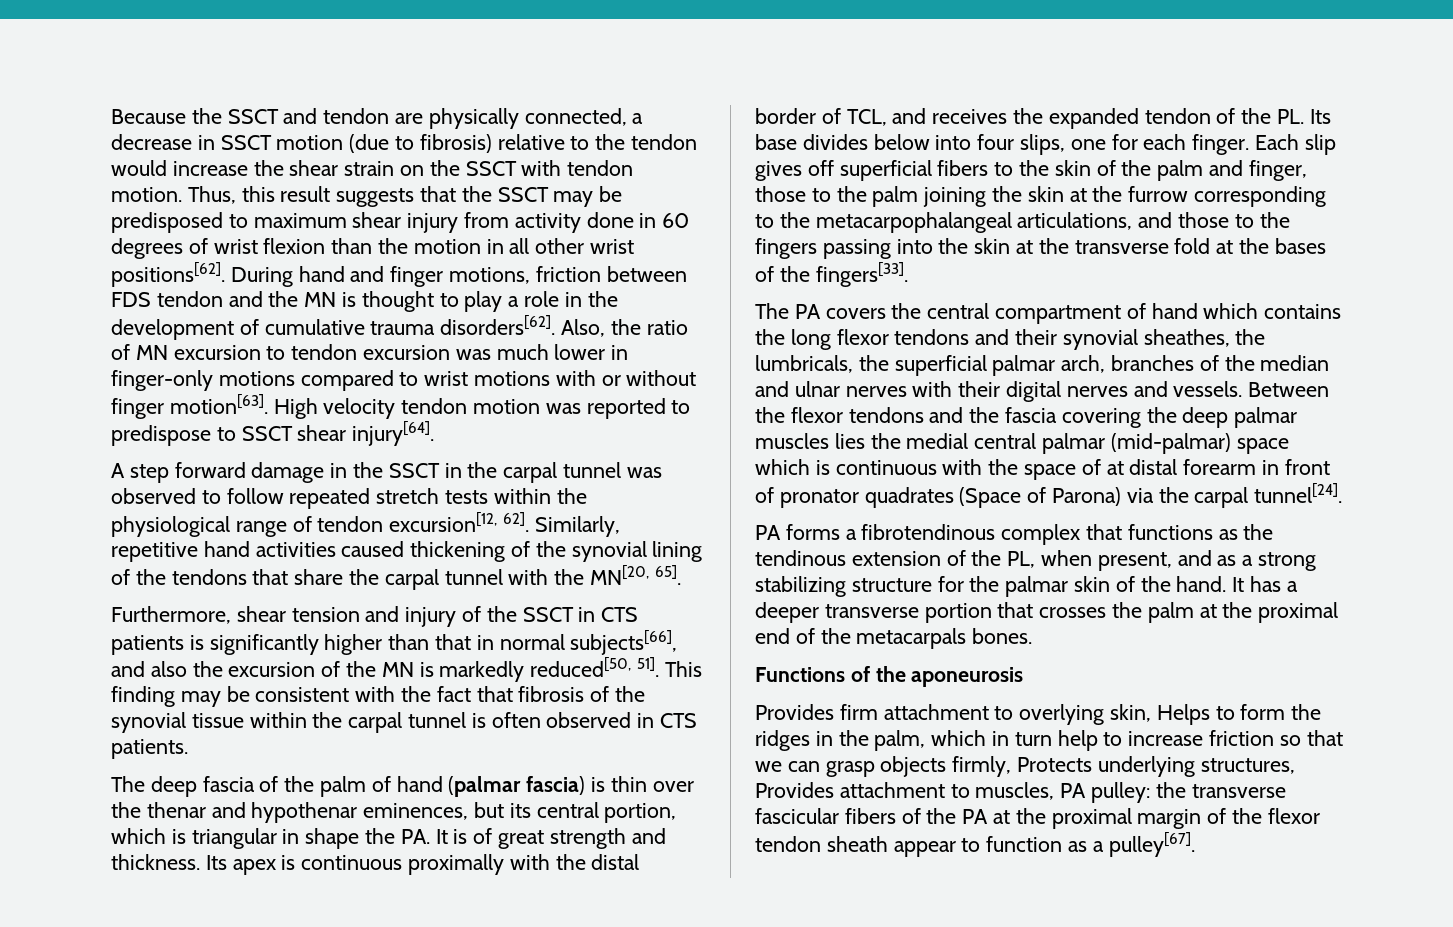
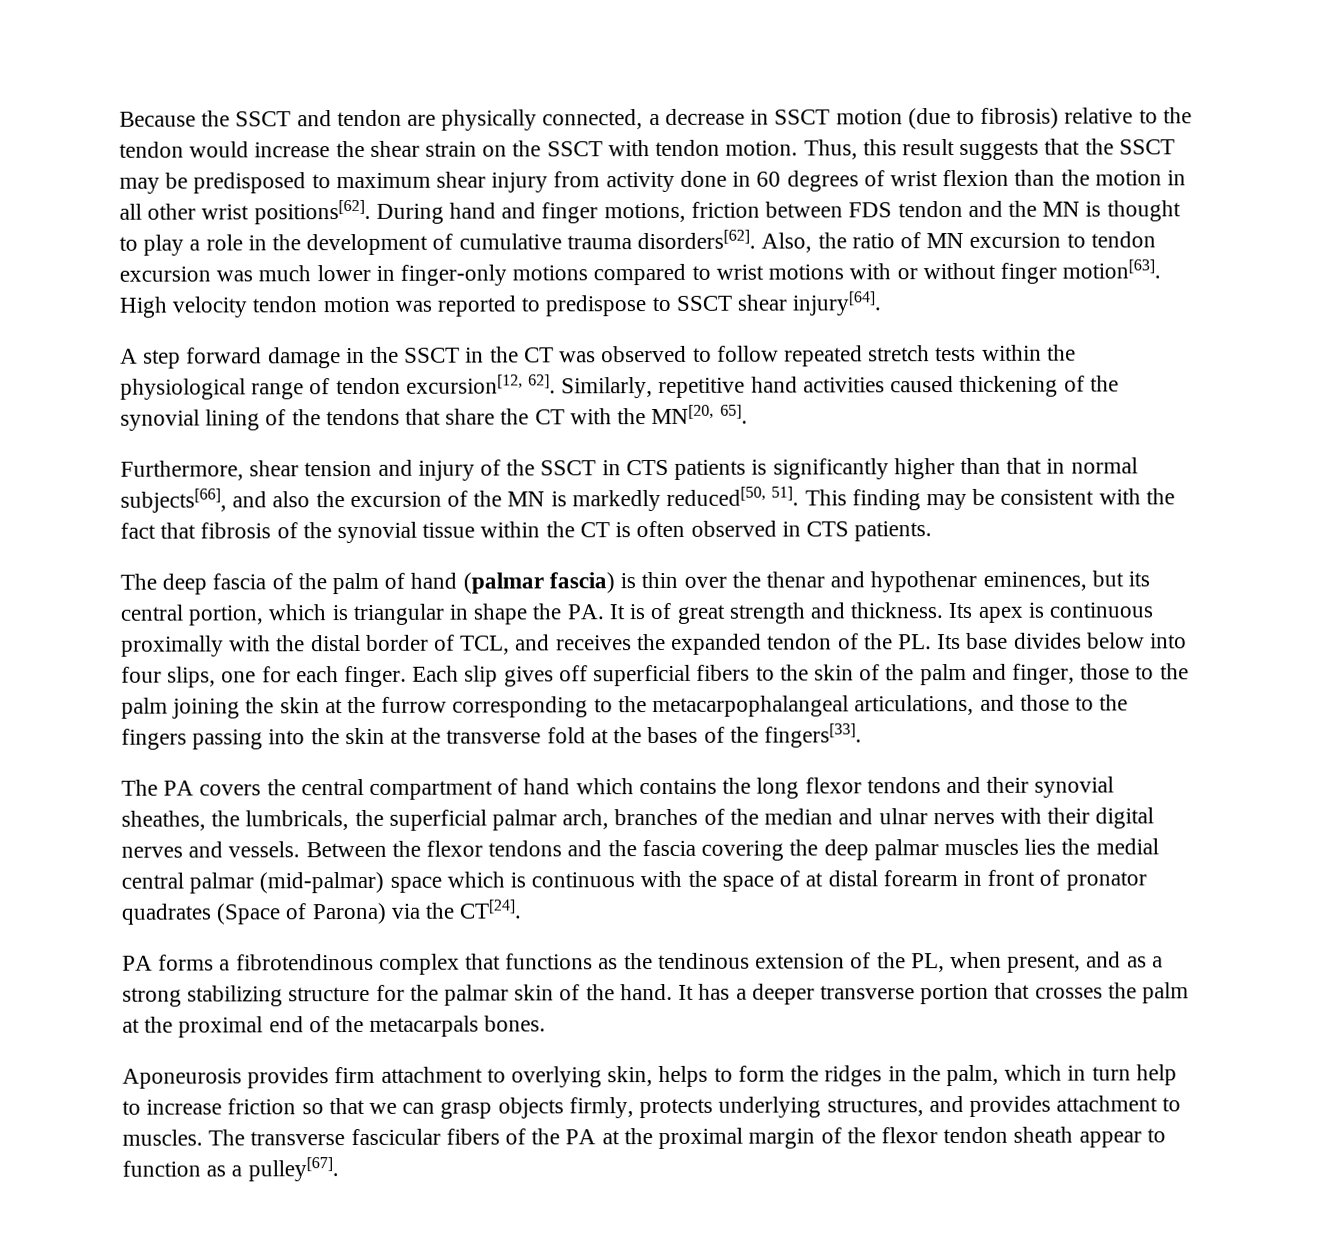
- A step forward damage in the SSCT in the carpal tunnel was observed to follow repeated stretch tests within the physiological range of tendon excursion[12, 62].
+ A step forward damage in the SSCT in the CT was observed to follow repeated stretch tests within the physiological range of tendon excursion[12, 62].
- Similarly, repetitive hand activities caused thickening of the synovial lining of the tendons that share the carpal tunnel with the MN[20, 65].
+ Similarly, repetitive hand activities caused thickening of the synovial lining of the tendons that share the CT with the MN[20, 65].
- This finding may be consistent with the fact that fibrosis of the synovial tissue within the carpal tunnel is often observed in CTS patients.
+ This finding may be consistent with the fact that fibrosis of the synovial tissue within the CT is often observed in CTS patients.
- Between the flexor tendons and the fascia covering the deep palmar muscles lies the medial central palmar (mid-palmar) space which is continuous with the space of at distal forearm in front of pronator quadrates (Space of Parona) via the carpal tunnel[24].
+ Between the flexor tendons and the fascia covering the deep palmar muscles lies the medial central palmar (mid-palmar) space which is continuous with the space of at distal forearm in front of pronator quadrates (Space of Parona) via the CT[24].
- Functions of the aponeurosis
- Provides firm attachment to overlying skin, Helps to form the ridges in the palm, which in turn help to increase friction so that we can grasp objects firmly, Protects underlying structures, Provides attachment to muscles, PA pulley: the transverse fascicular fibers of the PA at the proximal margin of the flexor tendon sheath appear to function as a pulley[67].
+ Aponeurosis provides firm attachment to overlying skin, helps to form the ridges in the palm, which in turn help to increase friction so that we can grasp objects firmly, protects underlying structures, and provides attachment to muscles. The transverse fascicular fibers of the PA at the proximal margin of the flexor tendon sheath appear to function as a pulley[67].

